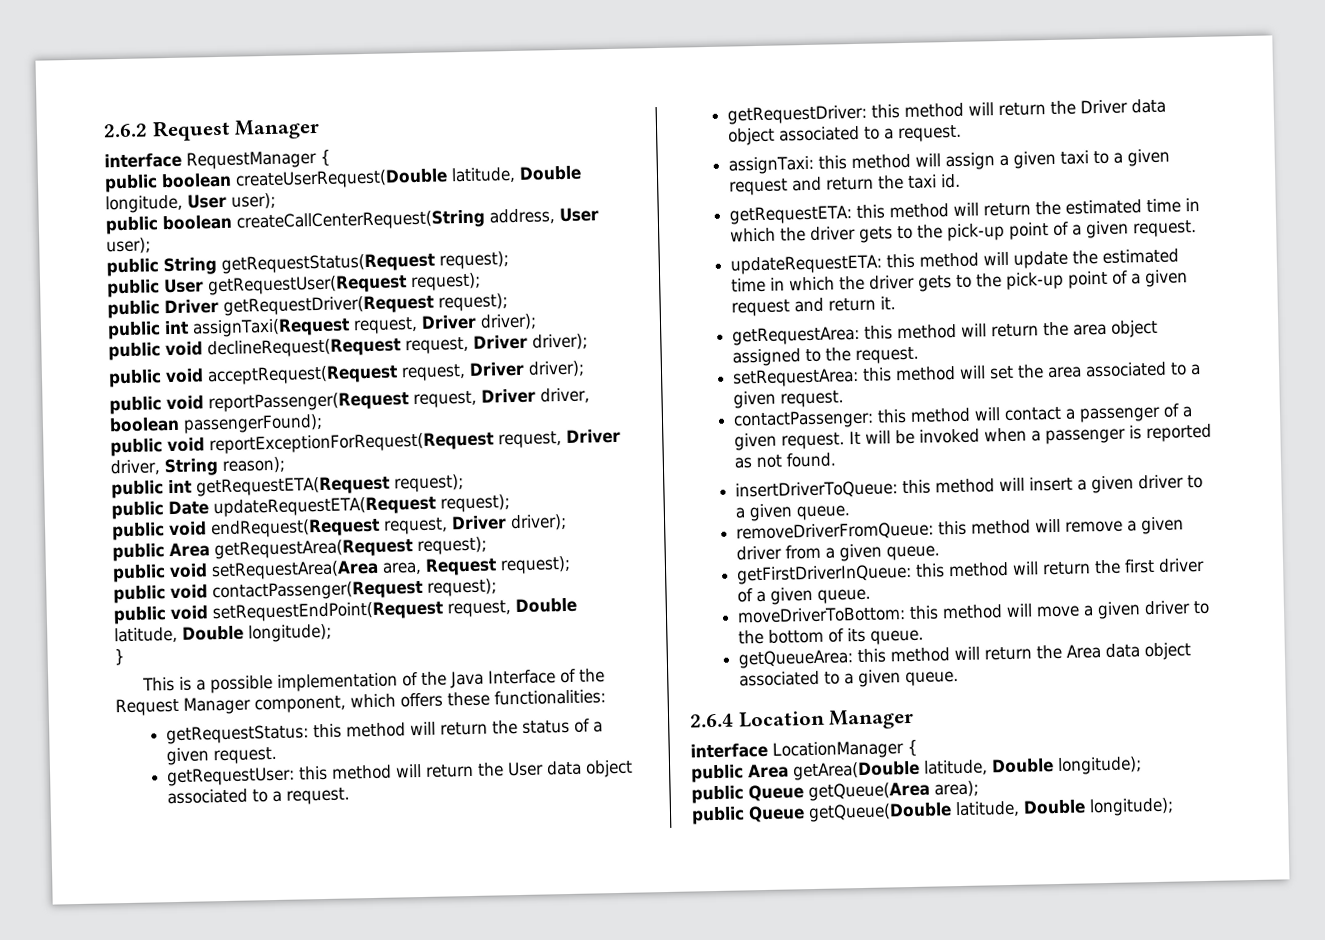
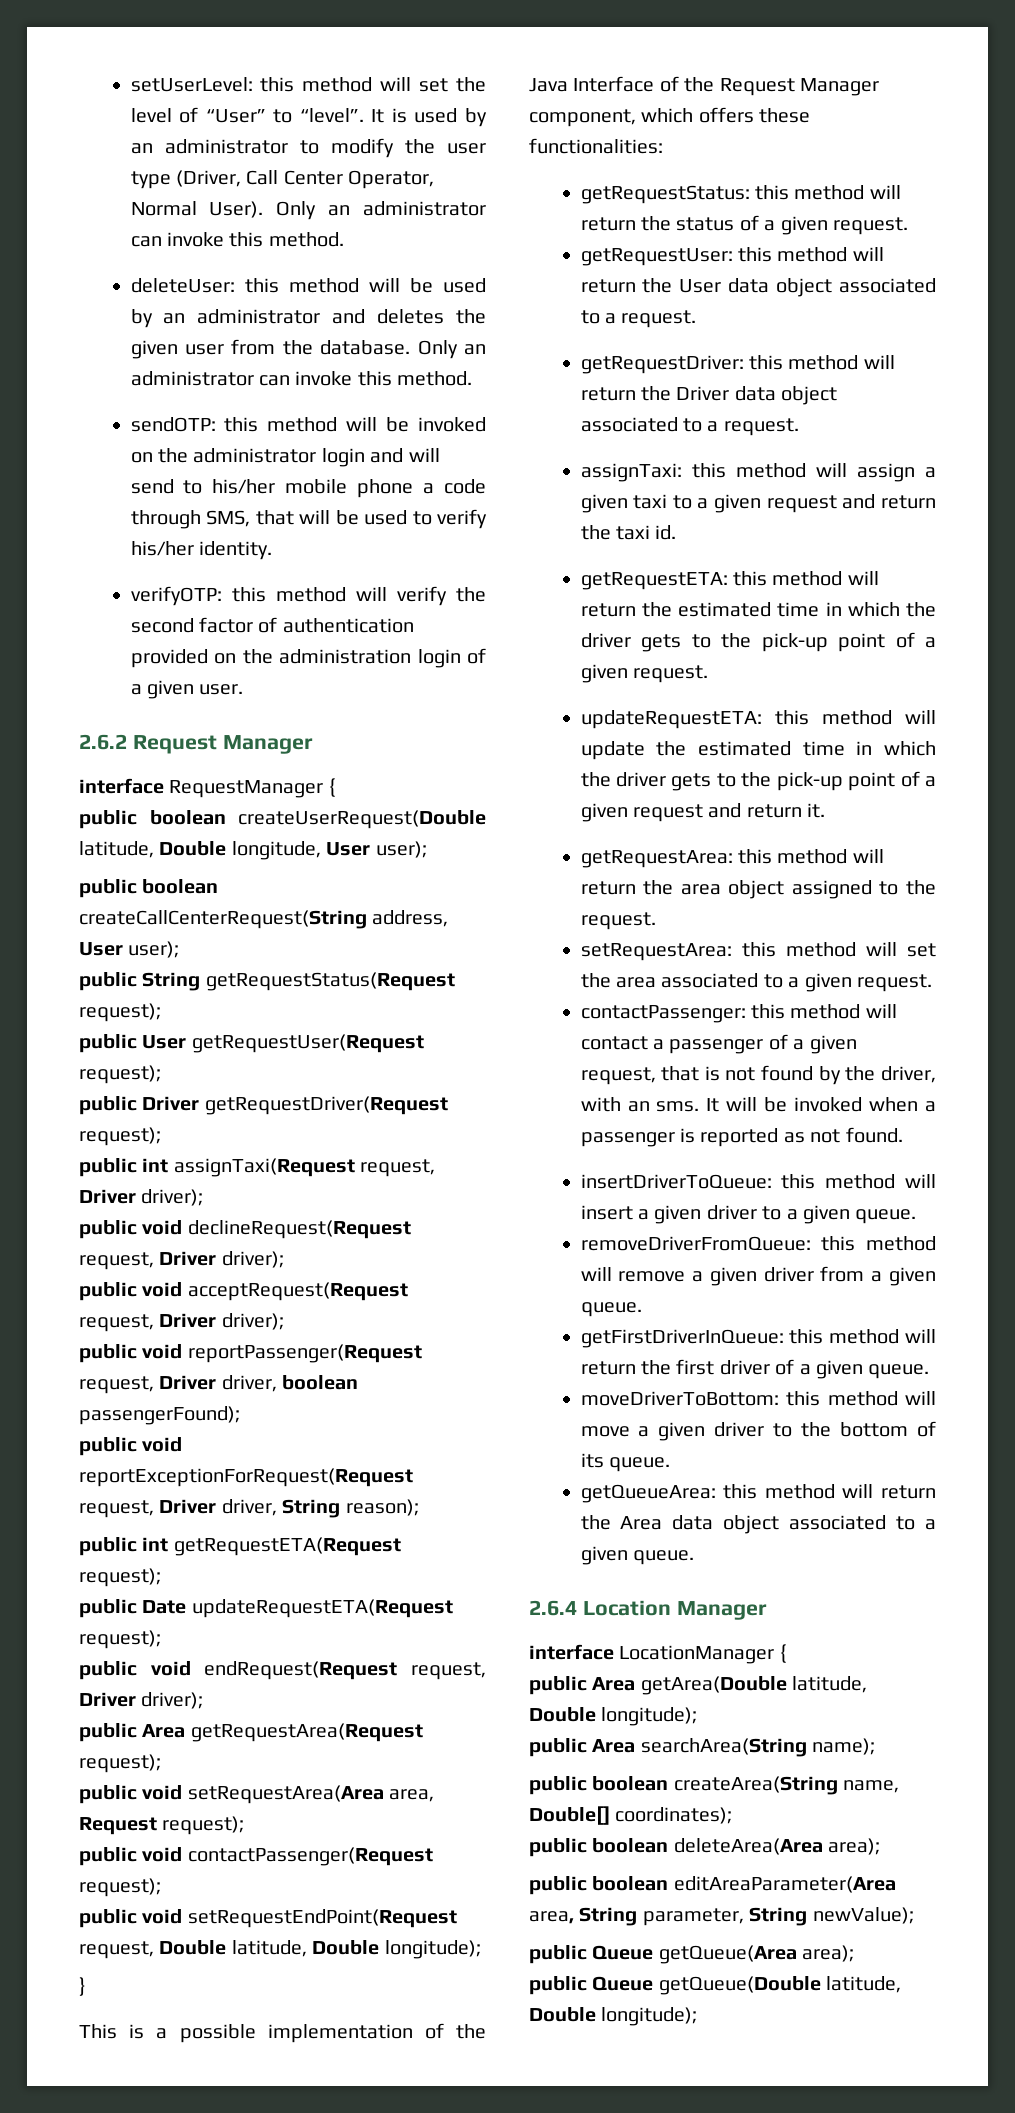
+ setUserLevel: this method will set the level of “User” to “level”. It is used by an administrator to modify the user type (Driver, Call Center Operator, Normal User). Only an administrator can invoke this method.
+ deleteUser: this method will be used by an administrator and deletes the given user from the database. Only an administrator can invoke this method.
+ sendOTP: this method will be invoked on the administrator login and will send to his/her mobile phone a code through SMS, that will be used to verify his/her identity.
+ verifyOTP: this method will verify the second factor of authentication provided on the administration login of a given user.
- contactPassenger: this method will contact a passenger of a given request.
+ contactPassenger: this method will contact a passenger of a given request, that is not found by the driver, with an sms.
+ public Area searchArea(String name);
+ public boolean createArea(String name, Double[] coordinates);
+ public boolean deleteArea(Area area);
+ public boolean editAreaParameter(Area area, String parameter, String newValue);

